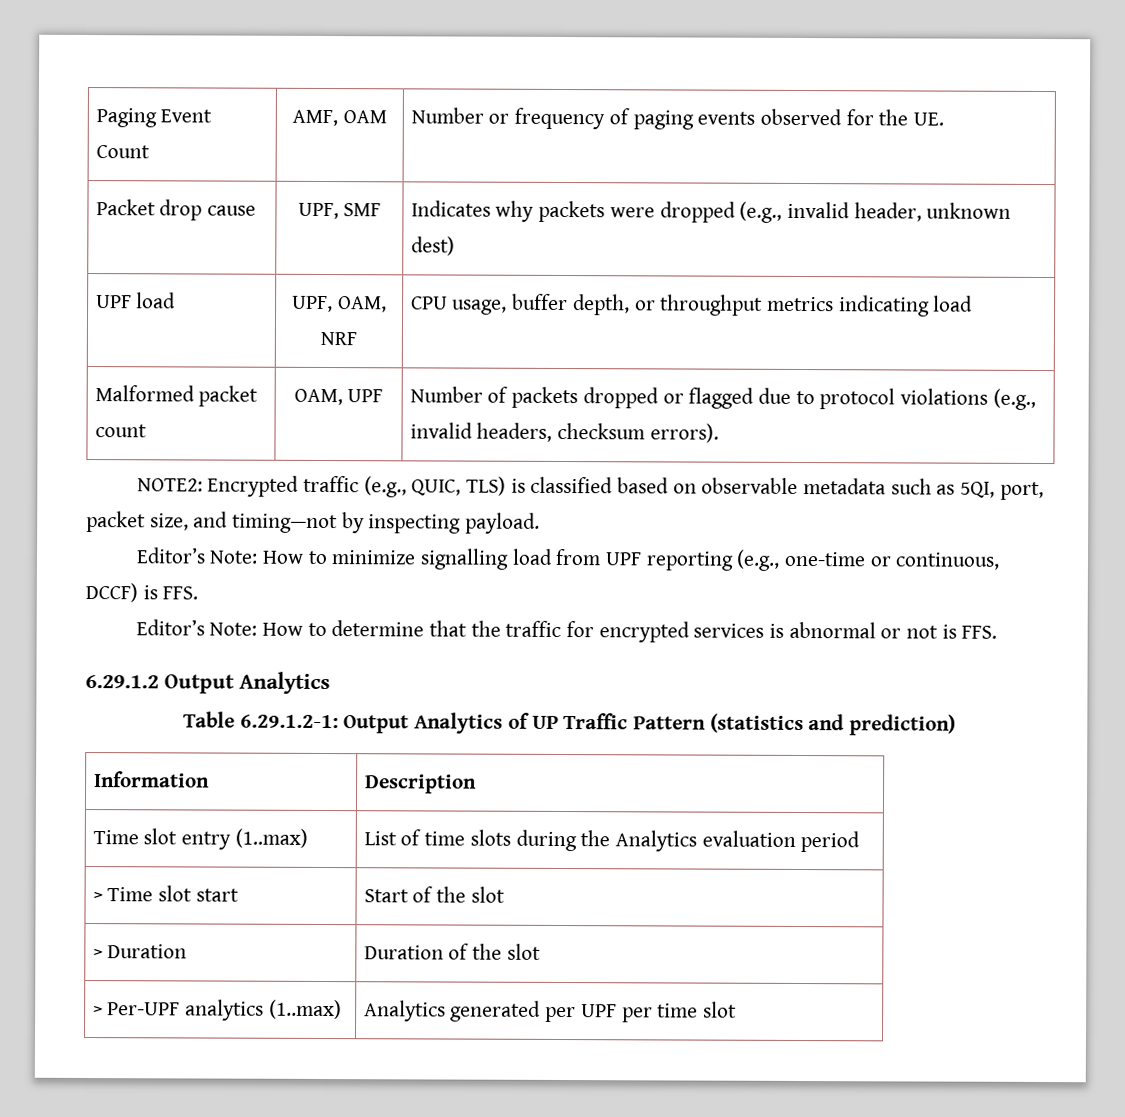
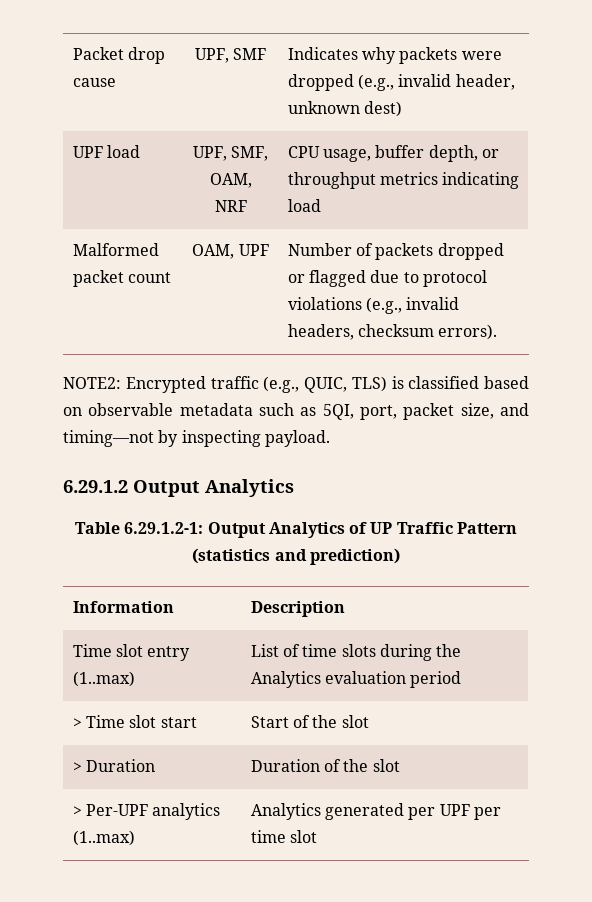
- Paging Event Count | AMF, OAM | Number or frequency of paging events observed for the UE.
- UPF load | UPF, OAM, NRF | CPU usage, buffer depth, or throughput metrics indicating load
+ UPF load | UPF, SMF, OAM, NRF | CPU usage, buffer depth, or throughput metrics indicating load
- Editor’s Note: How to minimize signalling load from UPF reporting (e.g., one-time or continuous, DCCF) is FFS.
- Editor’s Note: How to determine that the traffic for encrypted services is abnormal or not is FFS.

